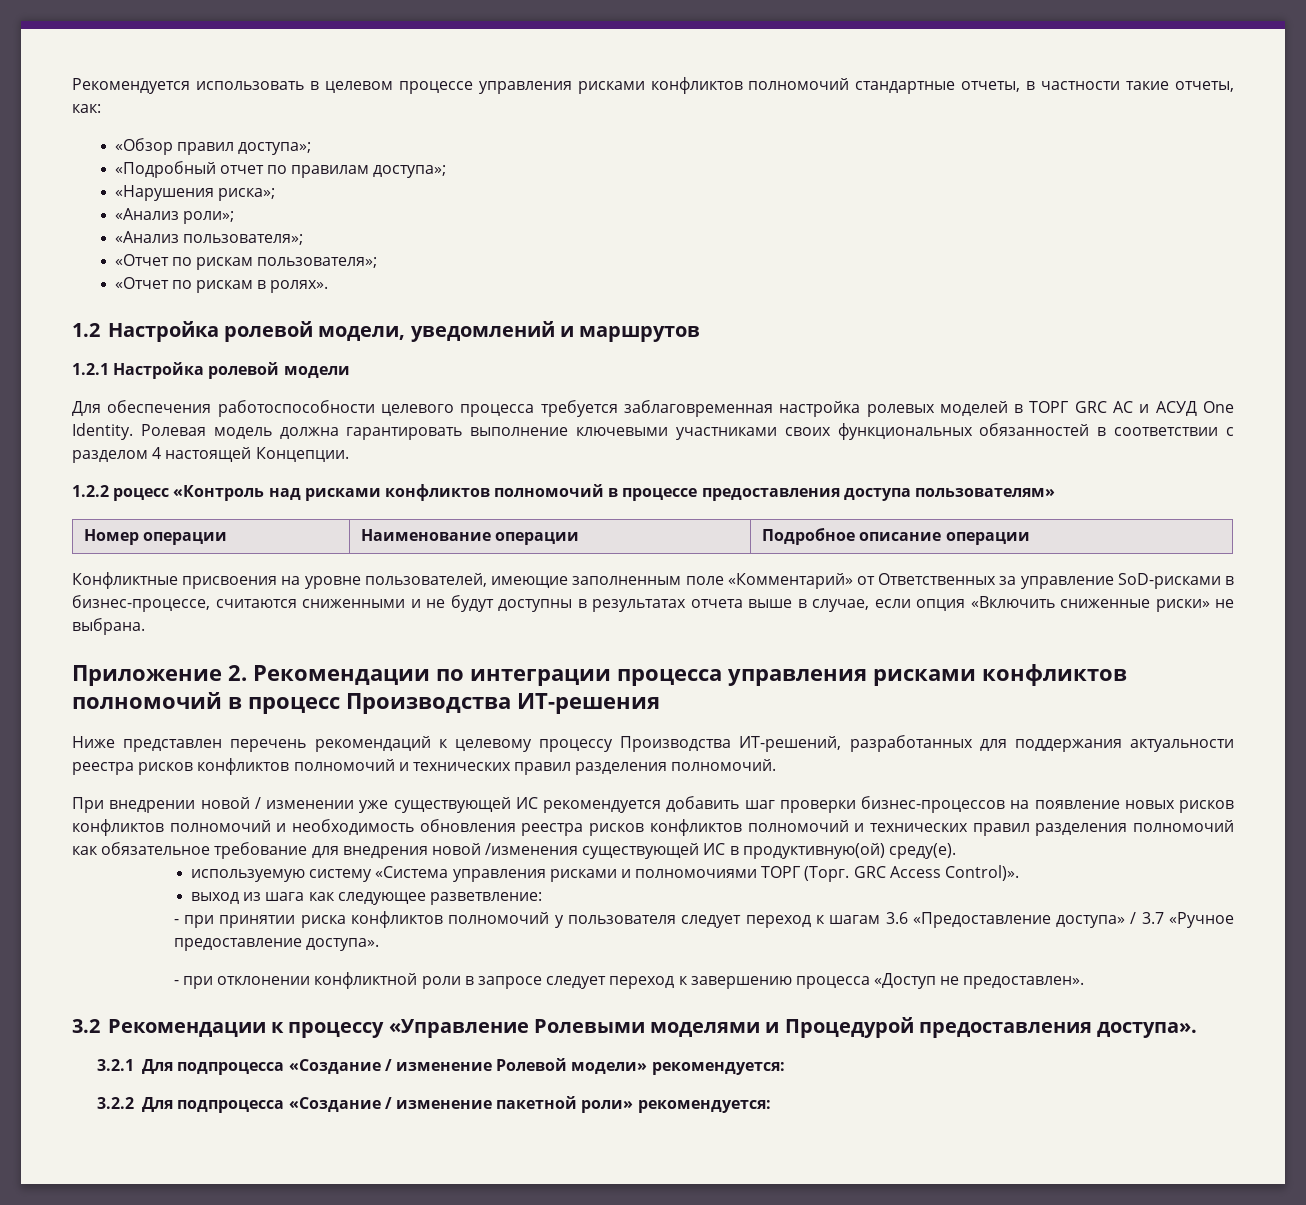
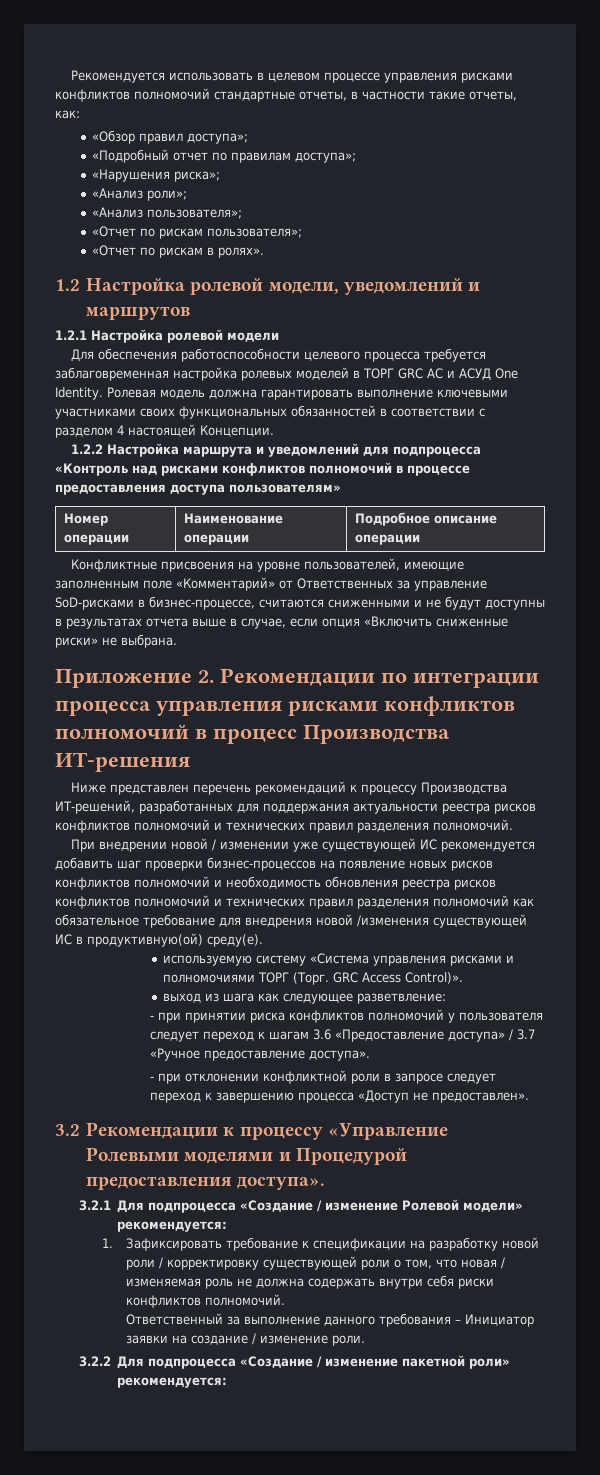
- 1.2.2 роцесс «Контроль над рисками конфликтов полномочий в процессе предоставления доступа пользователям»
+ 1.2.2 Настройка маршрута и уведомлений для подпроцесса «Контроль над рисками конфликтов полномочий в процессе предоставления доступа пользователям»
- Ниже представлен перечень рекомендаций к целевому процессу Производства ИТ-решений, разработанных для поддержания актуальности реестра рисков конфликтов полномочий и технических правил разделения полномочий.
+ Ниже представлен перечень рекомендаций к процессу Производства ИТ-решений, разработанных для поддержания актуальности реестра рисков конфликтов полномочий и технических правил разделения полномочий.
+ 1. Зафиксировать требование к спецификации на разработку новой роли / корректировку существующей роли о том, что новая / изменяемая роль не должна содержать внутри себя риски конфликтов полномочий.
+ Ответственный за выполнение данного требования – Инициатор заявки на создание / изменение роли.

